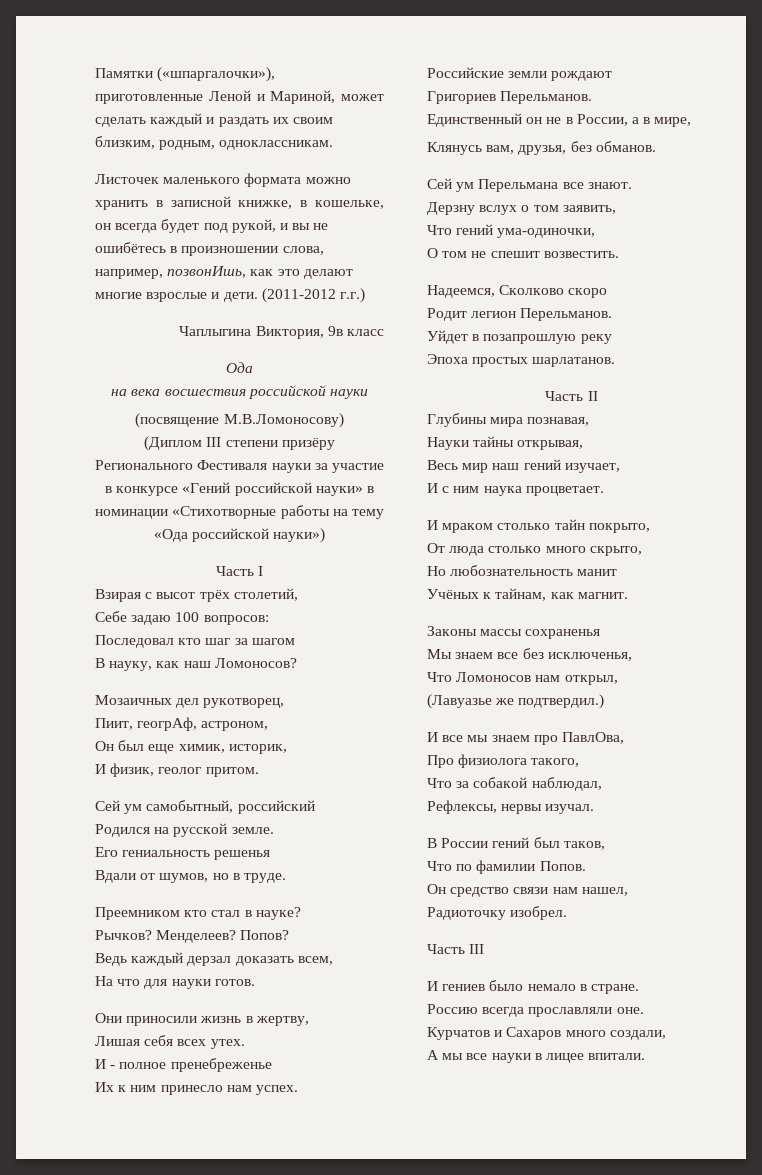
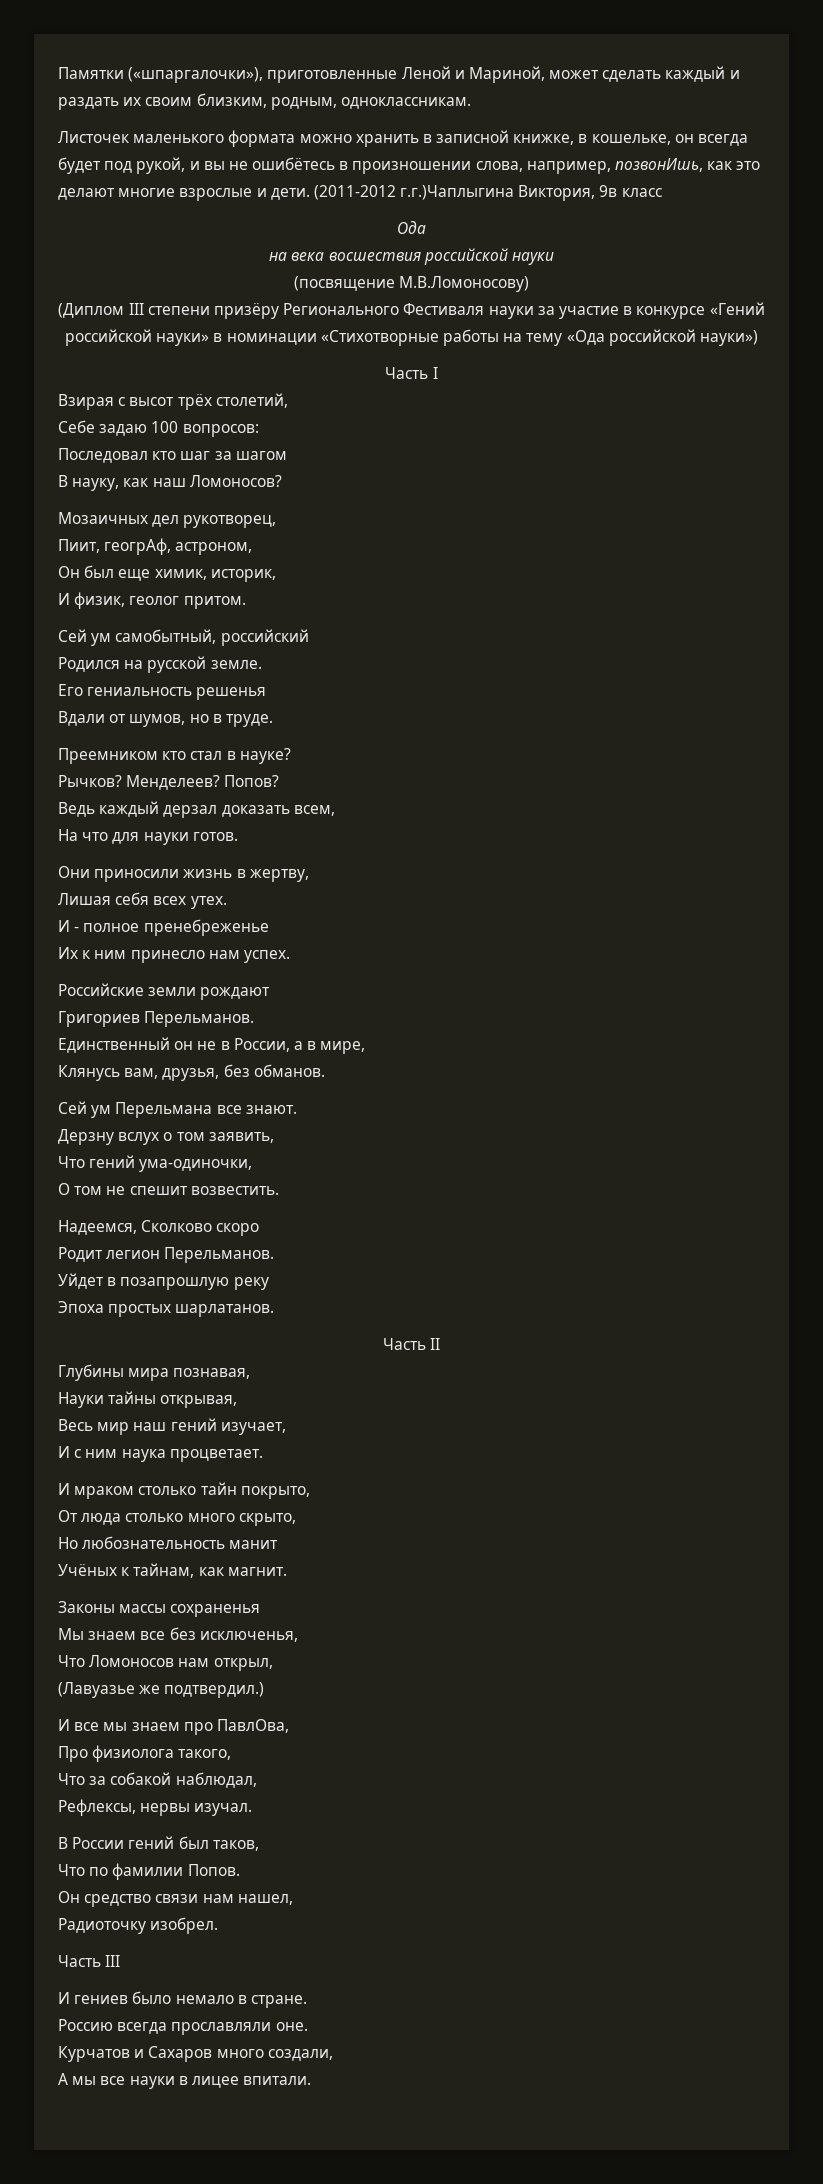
- (2011-2012 г.г.)
- Чаплыгина Виктория, 9в класс
+ (2011-2012 г.г.)Чаплыгина Виктория, 9в класс

